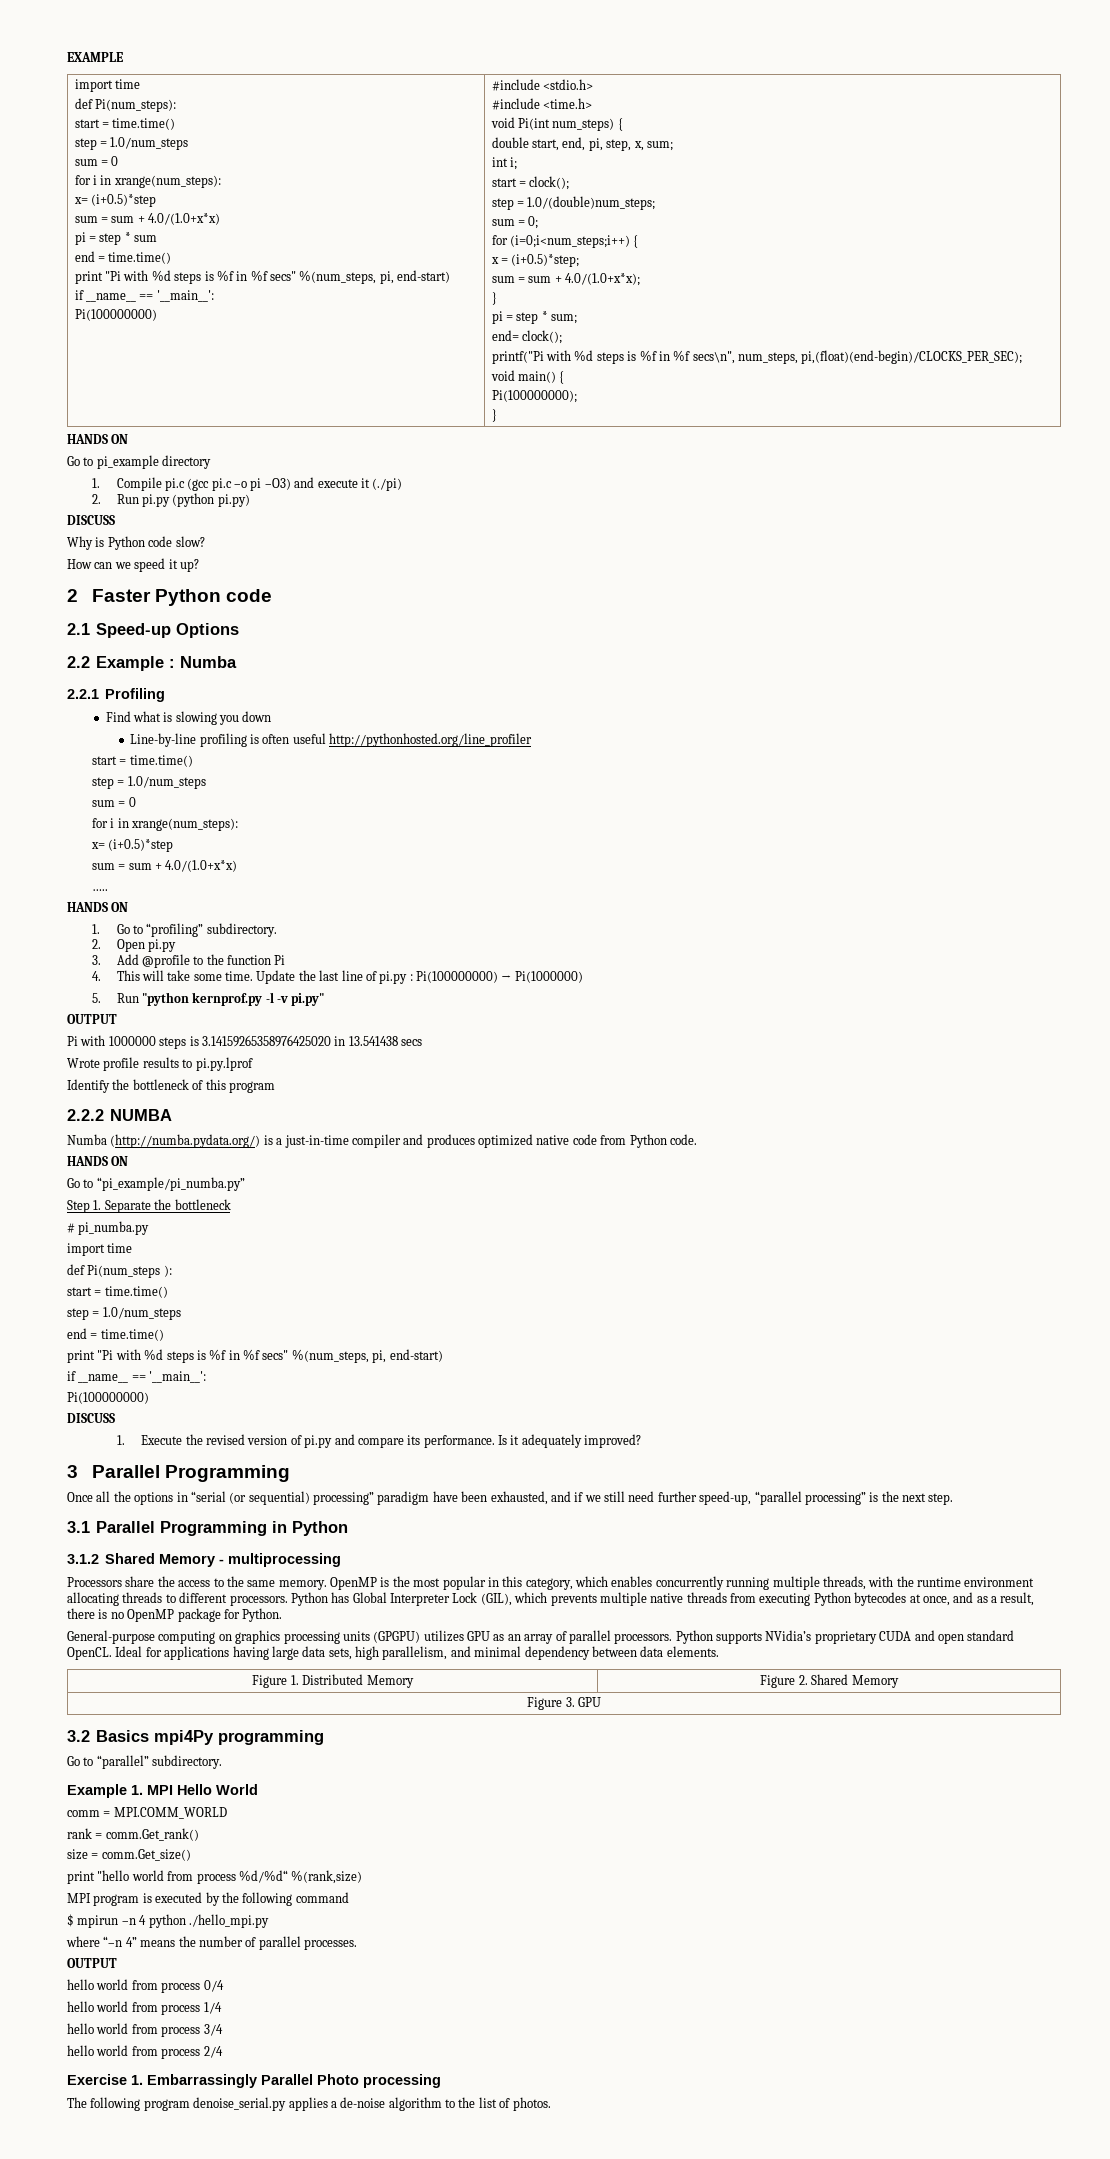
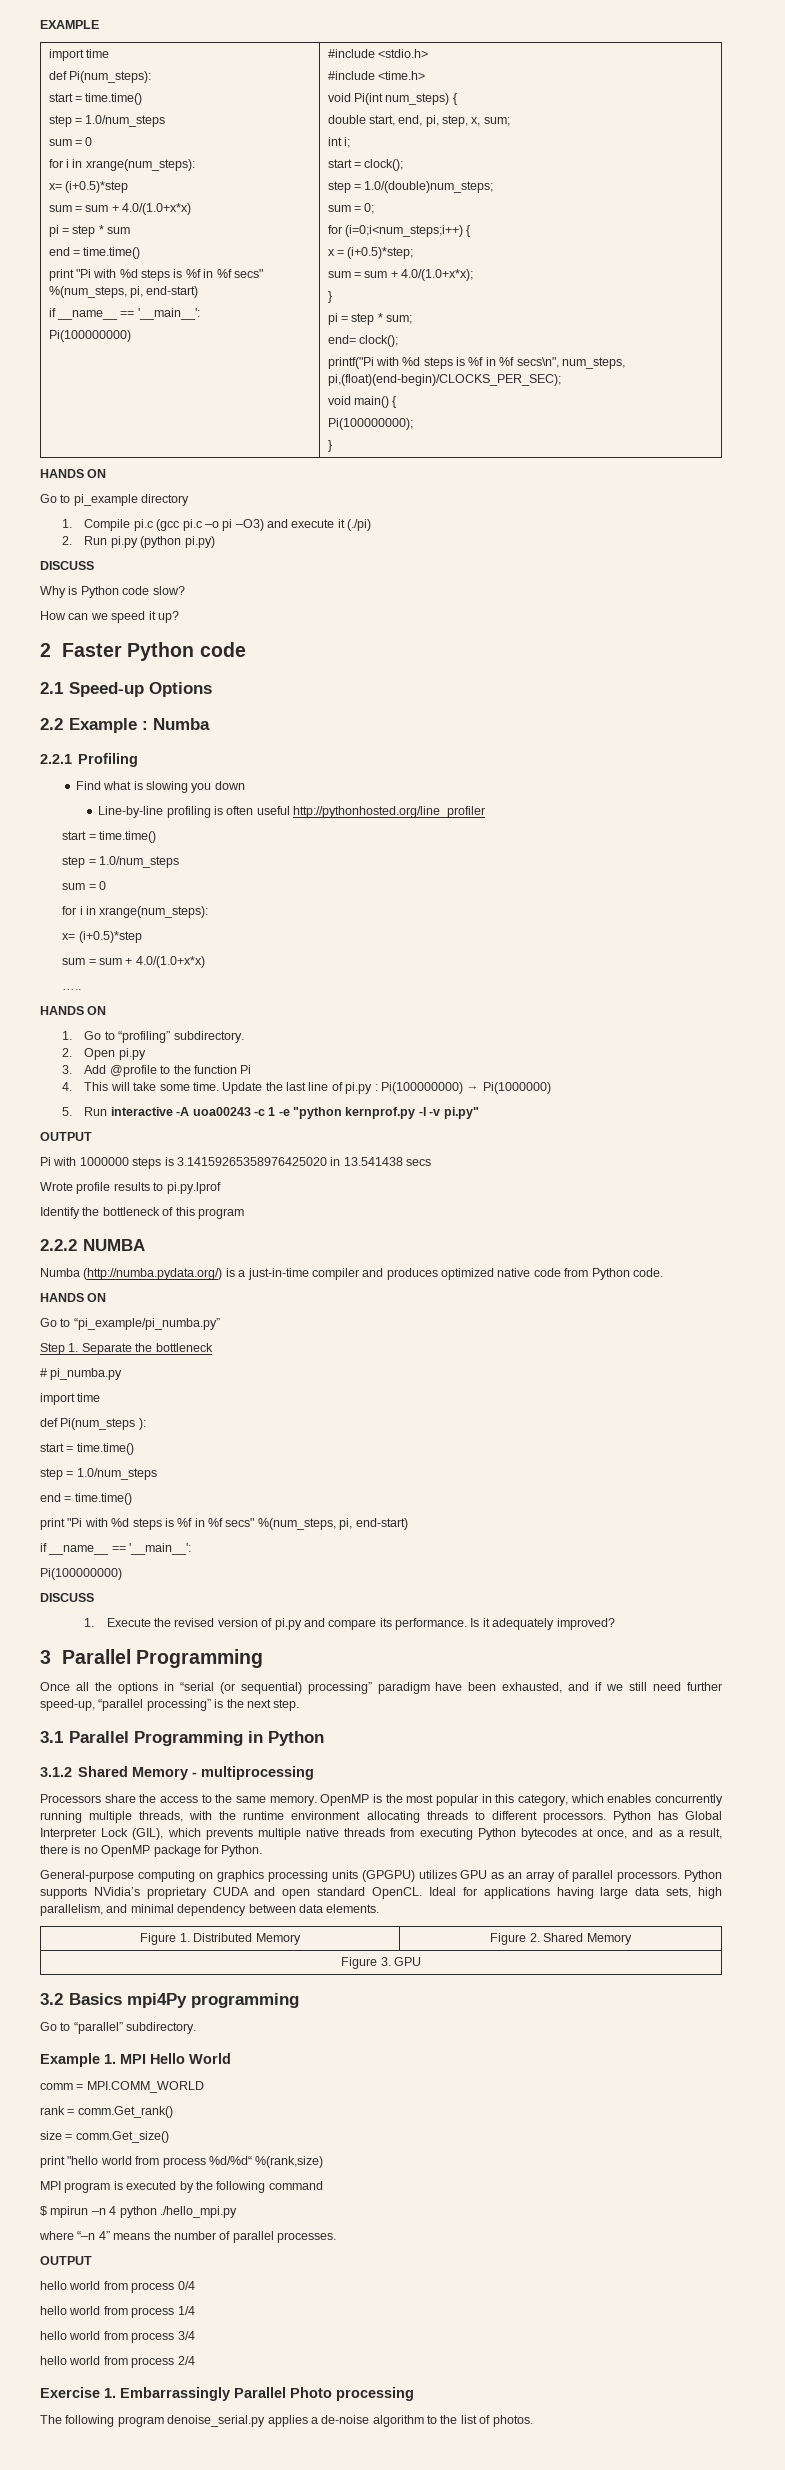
- 5. Run "python kernprof.py -l -v pi.py"
+ 5. Run interactive -A uoa00243 -c 1 -e "python kernprof.py -l -v pi.py"

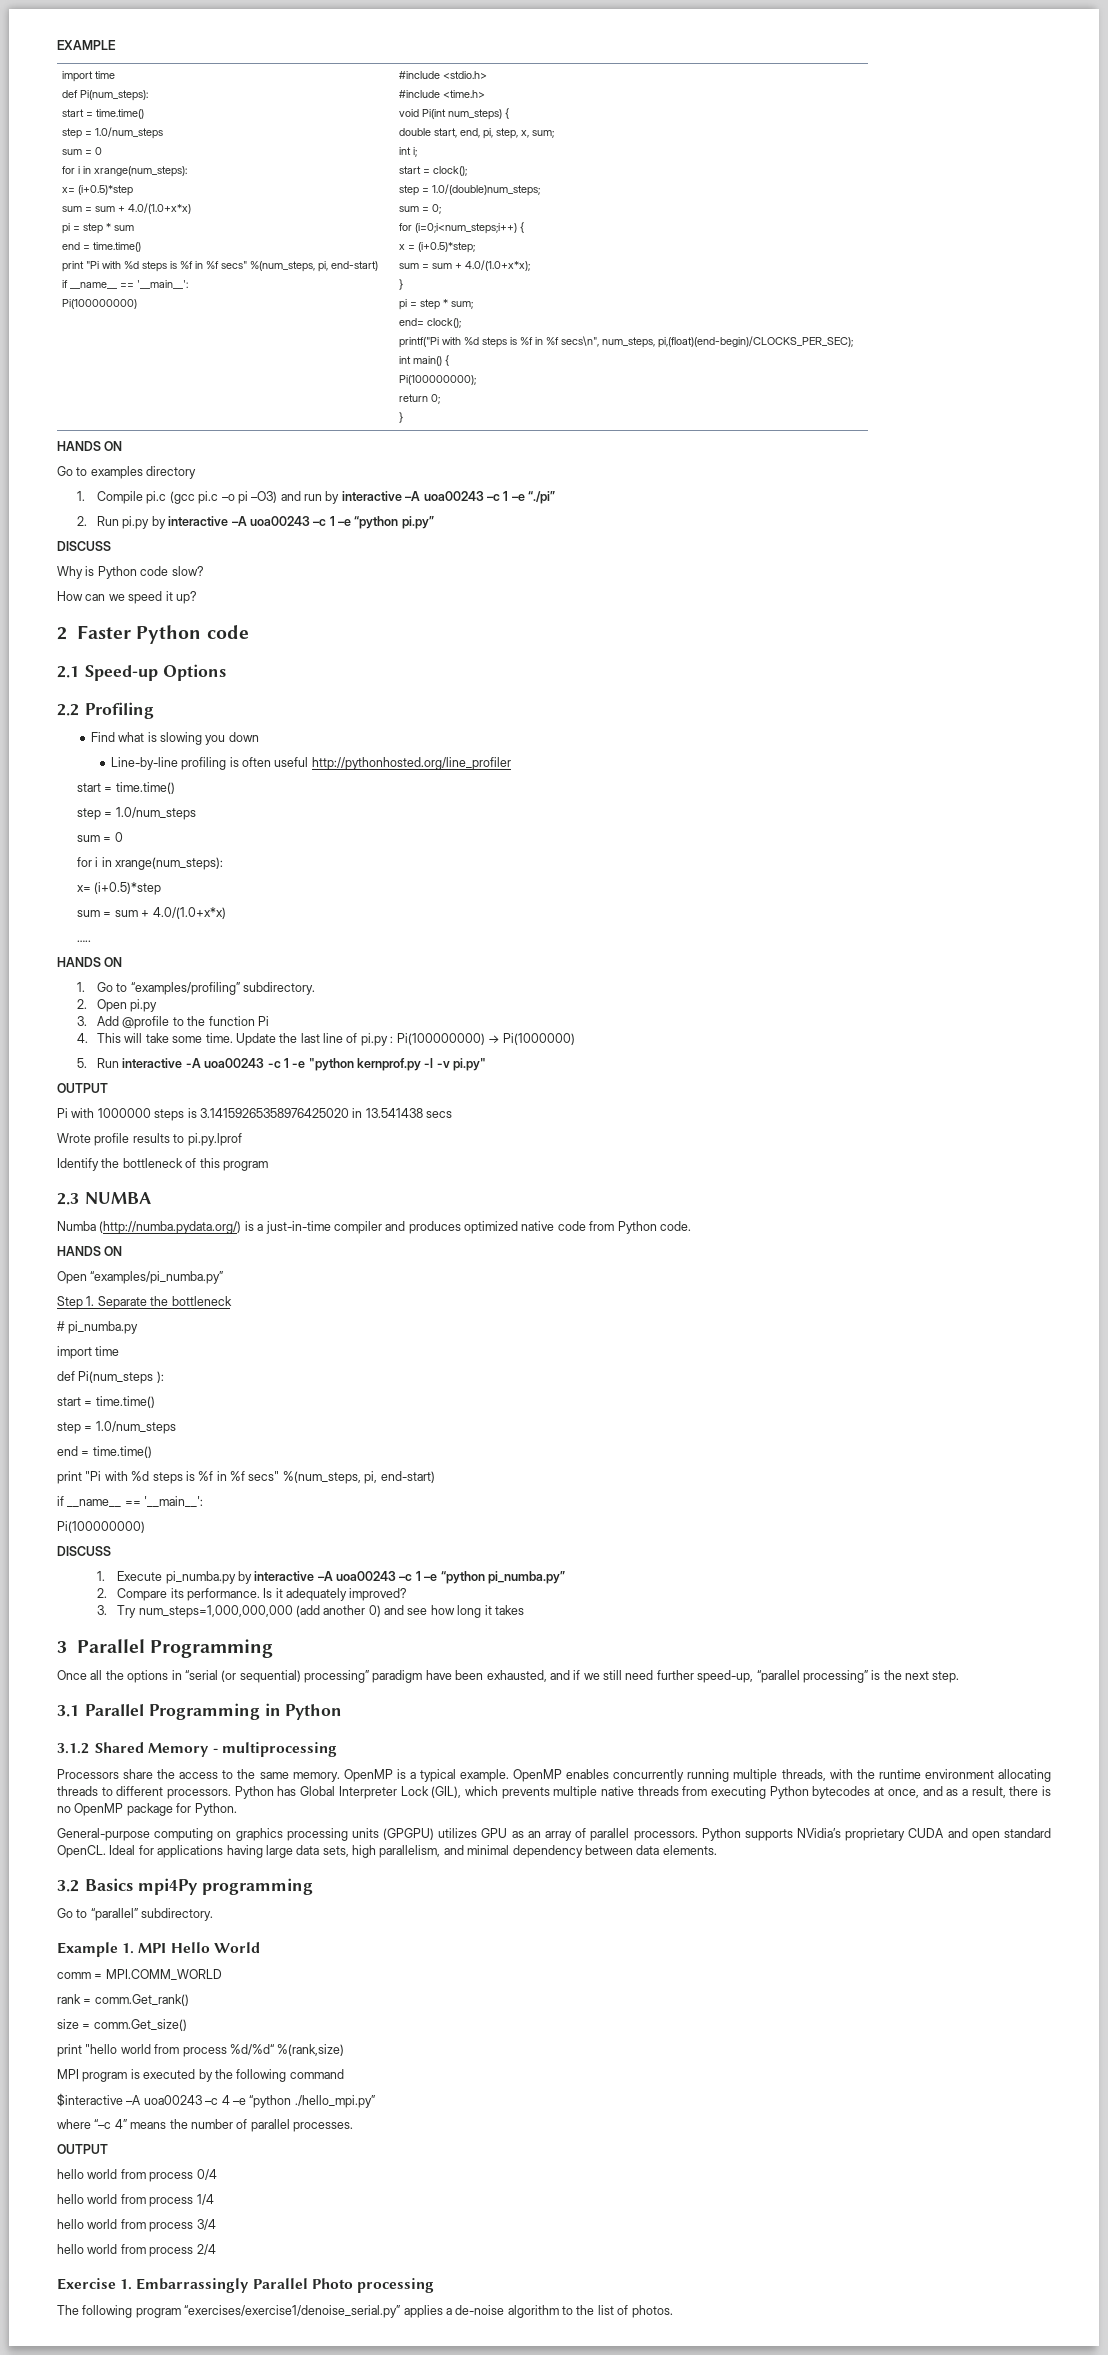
- void main() {
+ int main() {
+ return 0;
- Go to pi_example directory
+ Go to examples directory
- 1. Compile pi.c (gcc pi.c –o pi –O3) and execute it (./pi)
- 2. Run pi.py (python pi.py)
+ 1. Compile pi.c (gcc pi.c –o pi –O3) and run by interactive –A uoa00243 –c 1 –e “./pi”
+ 2. Run pi.py by interactive –A uoa00243 –c 1 –e “python pi.py”
- 2.2 Example : Numba
- 2.2.1 Profiling
+ 2.2 Profiling
- 1. Go to “profiling” subdirectory.
+ 1. Go to “examples/profiling” subdirectory.
- 2.2.2 NUMBA
+ 2.3 NUMBA
- Go to “pi_example/pi_numba.py”
+ Open “examples/pi_numba.py”
- 1. Execute the revised version of pi.py and compare its performance.
+ 1. Execute pi_numba.py by interactive –A uoa00243 –c 1 –e “python pi_numba.py”
+ 2. Compare its performance.
+ 3. Try num_steps=1,000,000,000 (add another 0) and see how long it takes
- OpenMP is the most popular in this category, which enables concurrently running multiple threads, with the runtime environment allocating threads to different processors.
+ OpenMP is a typical example. OpenMP enables concurrently running multiple threads, with the runtime environment allocating threads to different processors.
- Figure 1. Distributed Memory | Figure 2. Shared Memory
- Figure 3. GPU
- $ mpirun –n 4 python ./hello_mpi.py
+ $interactive –A uoa00243 –c 4 –e “python ./hello_mpi.py”
- where “–n 4” means the number of parallel processes.
+ where “–c 4” means the number of parallel processes.
- The following program denoise_serial.py applies a de-noise algorithm to the list of photos.
+ The following program “exercises/exercise1/denoise_serial.py” applies a de-noise algorithm to the list of photos.

